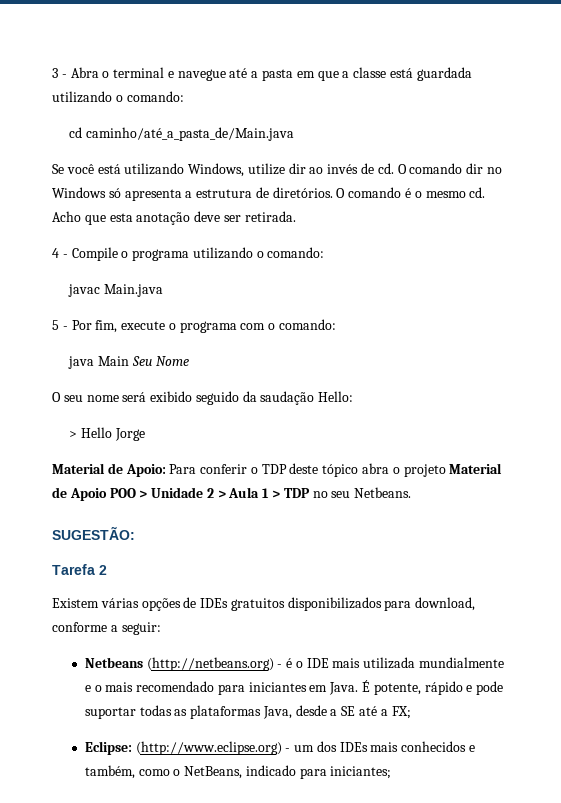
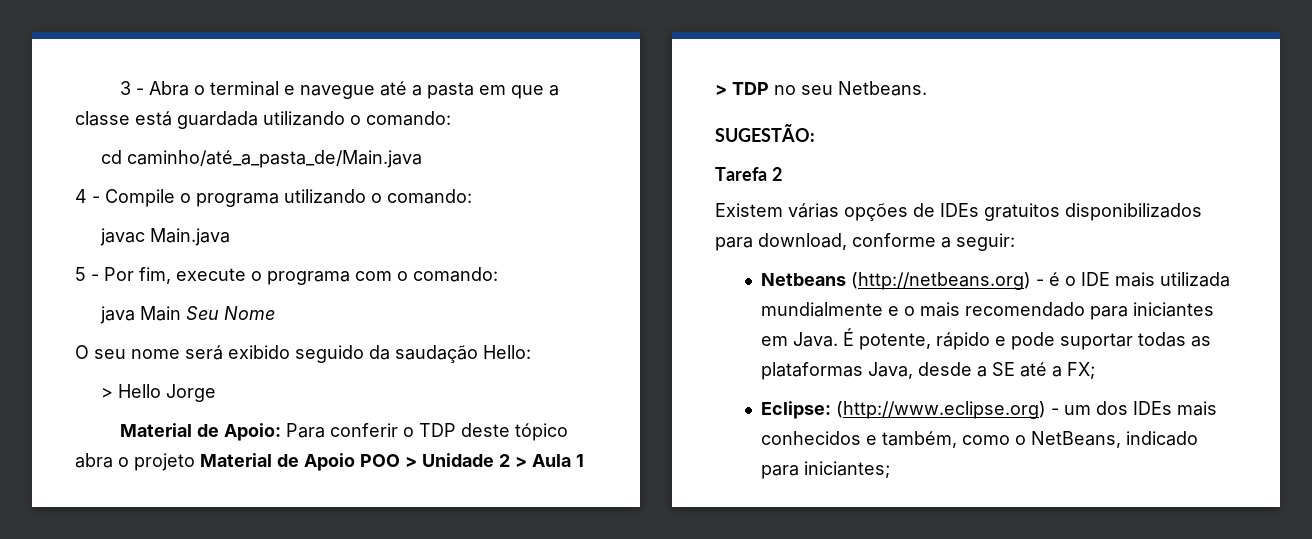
- Se você está utilizando Windows, utilize dir ao invés de cd. O comando dir no Windows só apresenta a estrutura de diretórios. O comando é o mesmo cd. Acho que esta anotação deve ser retirada.

